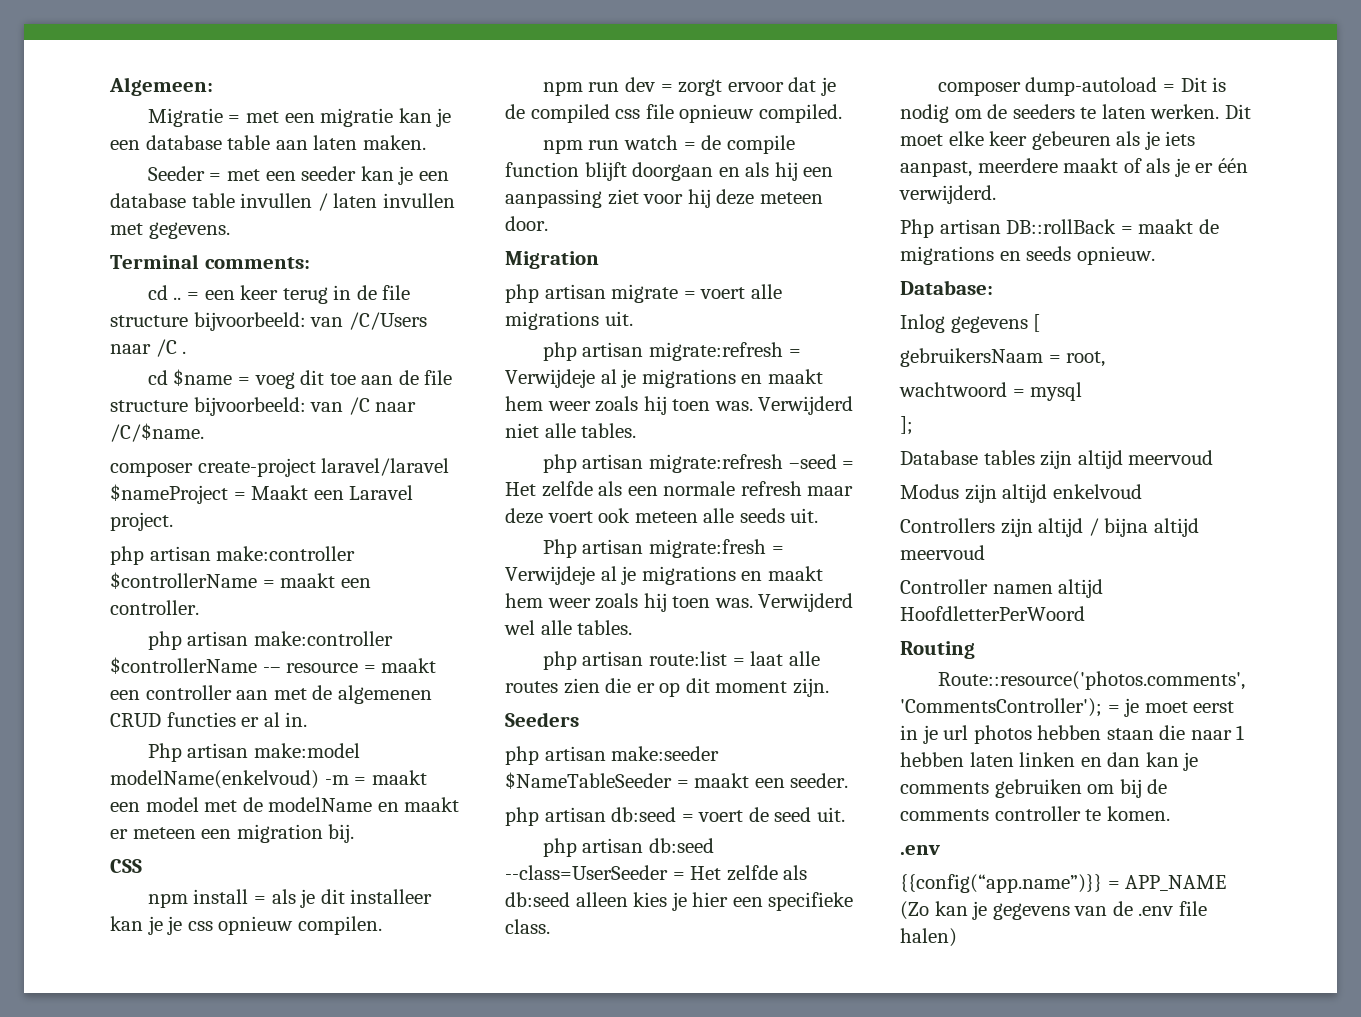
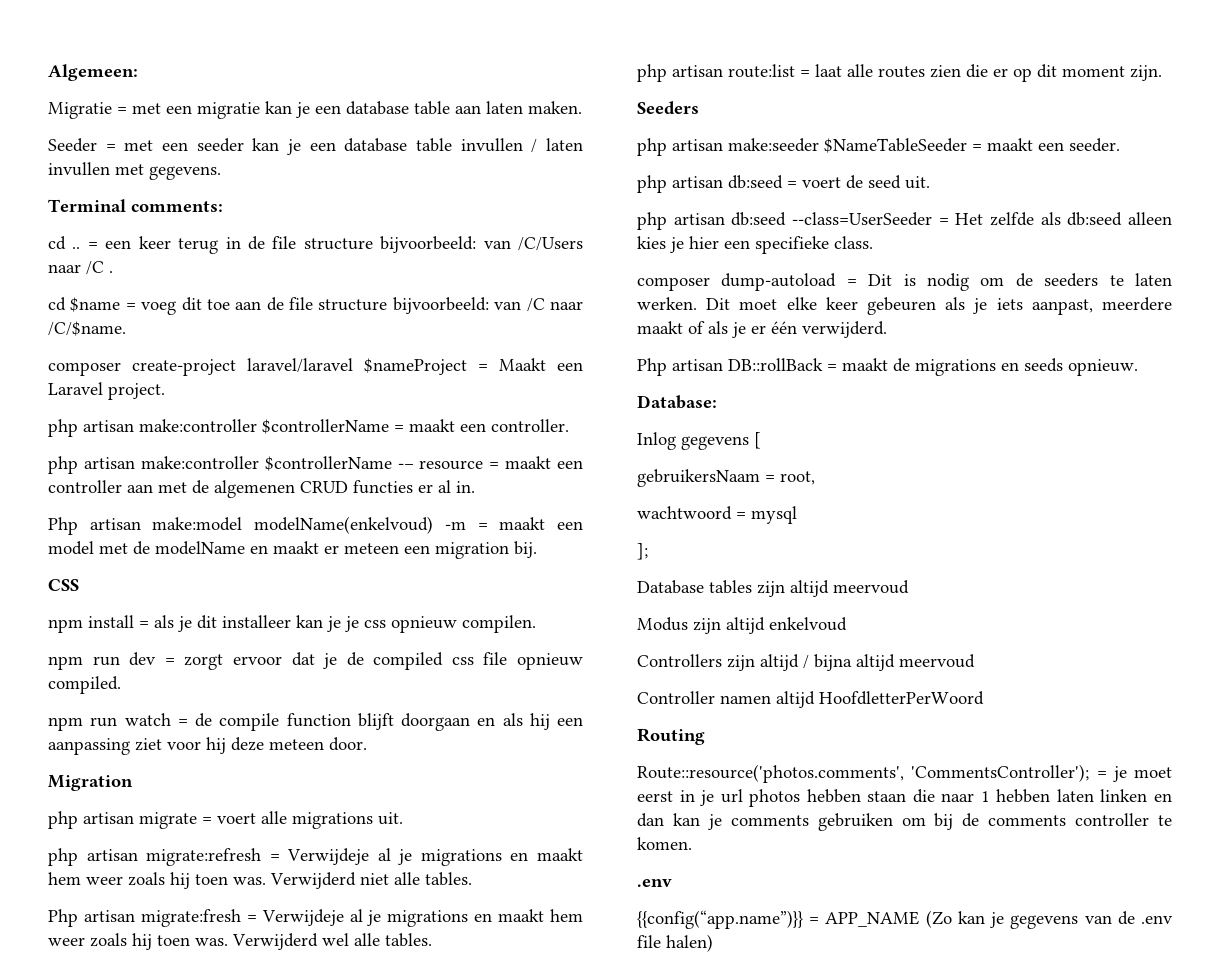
- php artisan migrate:refresh –seed = Het zelfde als een normale refresh maar deze voert ook meteen alle seeds uit.

